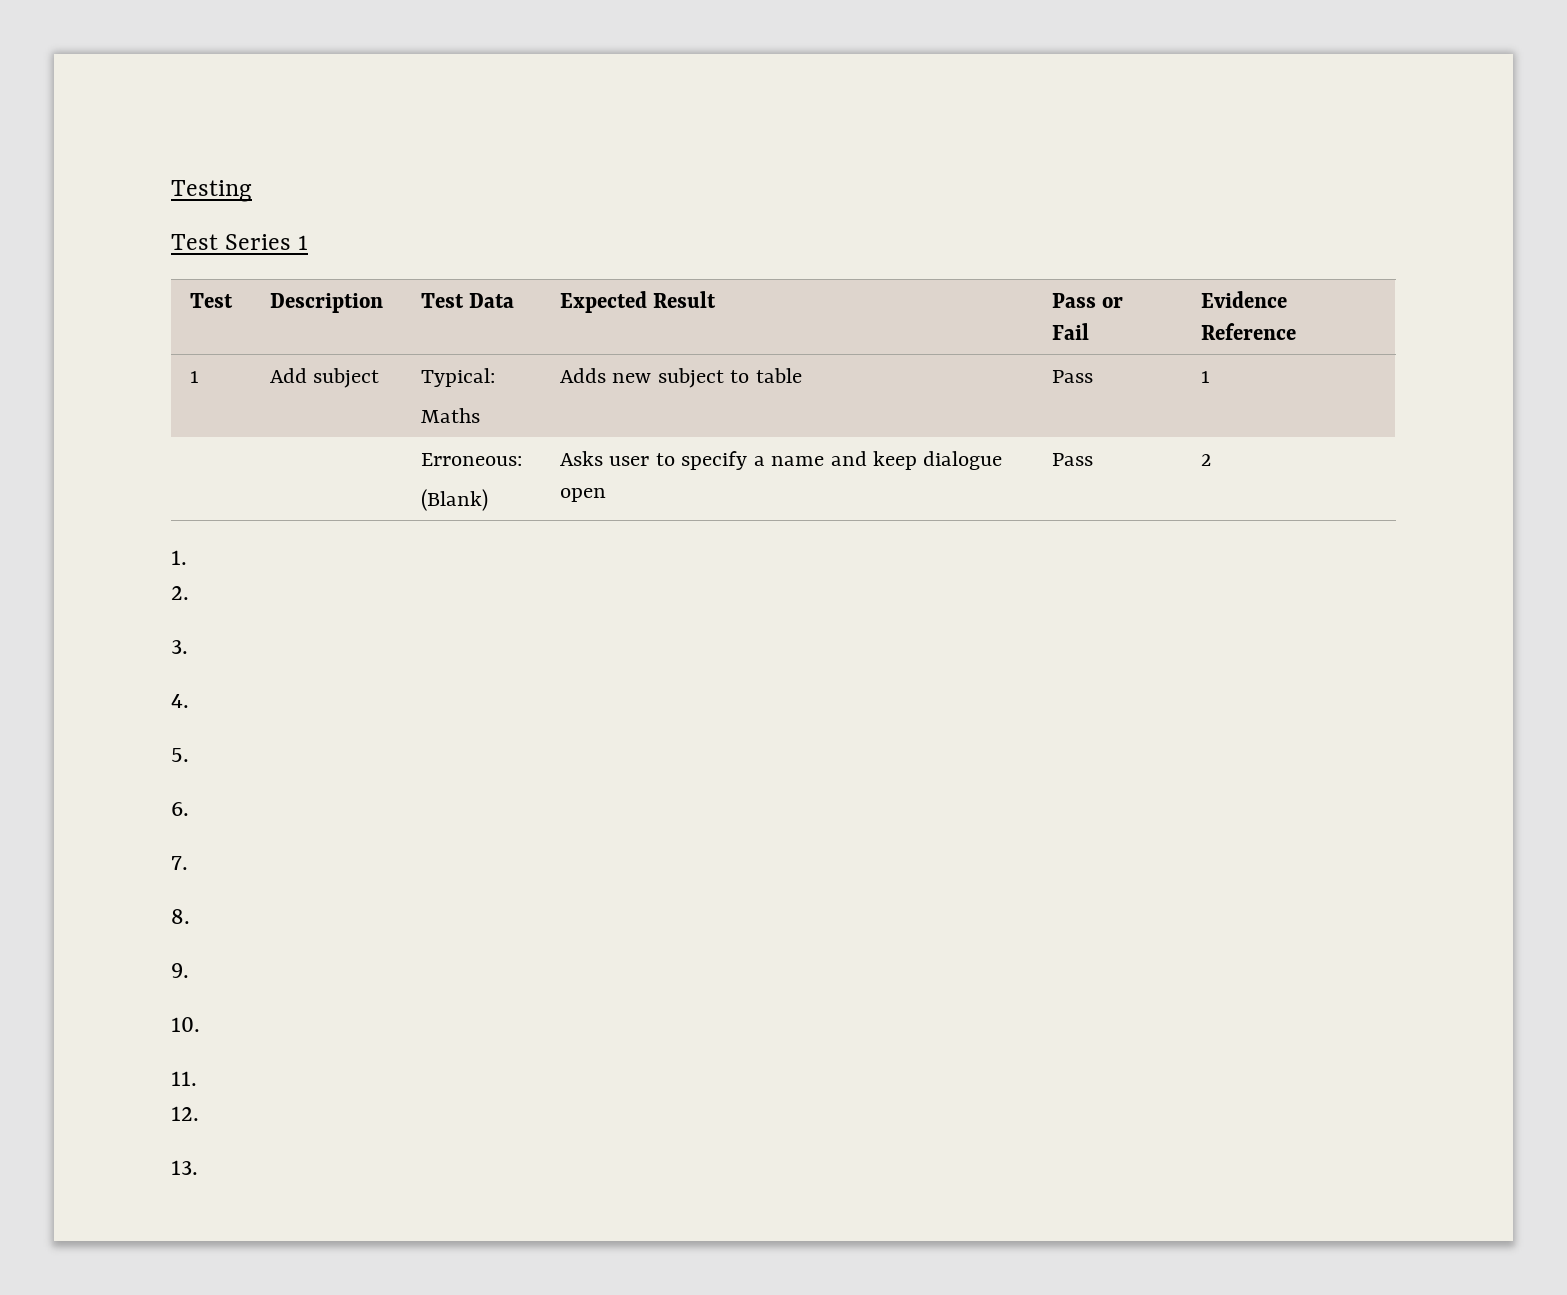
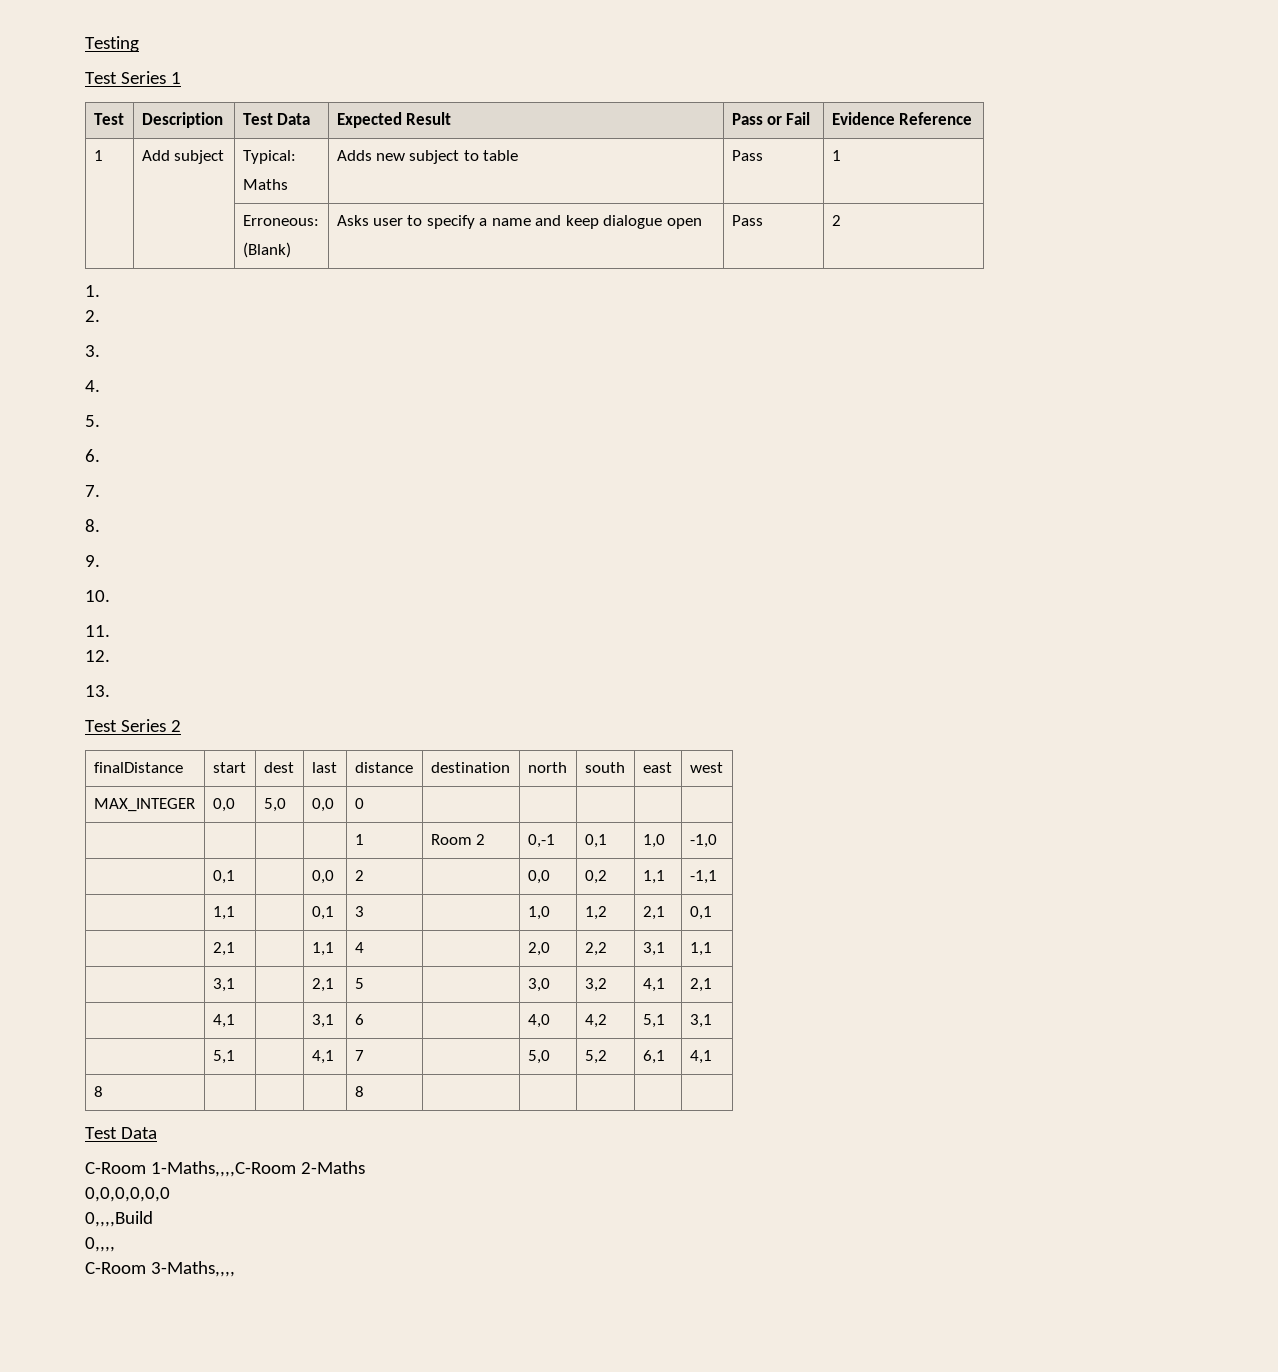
+ Test Series 2
+ finalDistance | start | dest | last | distance | destination | north | south | east | west
+ MAX_INTEGER | 0,0 | 5,0 | 0,0 | 0 | | | | |
+ | | | | 1 | Room 2 | 0,-1 | 0,1 | 1,0 | -1,0
+ | 0,1 | | 0,0 | 2 | | 0,0 | 0,2 | 1,1 | -1,1
+ | 1,1 | | 0,1 | 3 | | 1,0 | 1,2 | 2,1 | 0,1
+ | 2,1 | | 1,1 | 4 | | 2,0 | 2,2 | 3,1 | 1,1
+ | 3,1 | | 2,1 | 5 | | 3,0 | 3,2 | 4,1 | 2,1
+ | 4,1 | | 3,1 | 6 | | 4,0 | 4,2 | 5,1 | 3,1
+ | 5,1 | | 4,1 | 7 | | 5,0 | 5,2 | 6,1 | 4,1
+ 8 | | | | 8 | | | | |
+ Test Data
+ C-Room 1-Maths,,,,C-Room 2-Maths
+ 0,0,0,0,0,0
+ 0,,,,Build
+ 0,,,,
+ C-Room 3-Maths,,,,

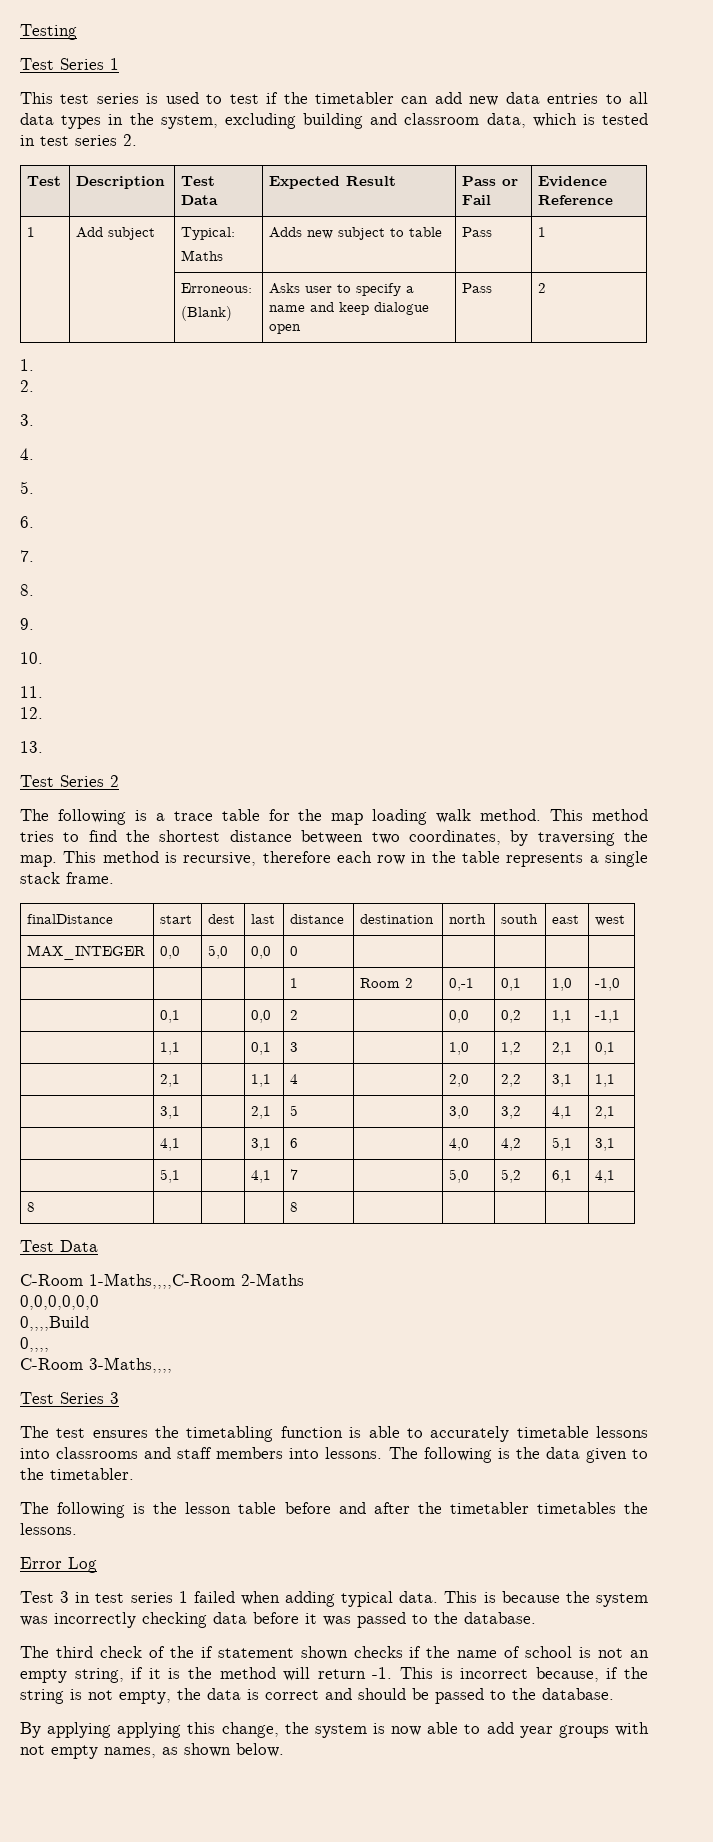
+ This test series is used to test if the timetabler can add new data entries to all data types in the system, excluding building and classroom data, which is tested in test series 2.
+ The following is a trace table for the map loading walk method. This method tries to find the shortest distance between two coordinates, by traversing the map. This method is recursive, therefore each row in the table represents a single stack frame.
+ Test Series 3
+ The test ensures the timetabling function is able to accurately timetable lessons into classrooms and staff members into lessons. The following is the data given to the timetabler.
+ The following is the lesson table before and after the timetabler timetables the lessons.
+ Error Log
+ Test 3 in test series 1 failed when adding typical data. This is because the system was incorrectly checking data before it was passed to the database.
+ The third check of the if statement shown checks if the name of school is not an empty string, if it is the method will return -1. This is incorrect because, if the string is not empty, the data is correct and should be passed to the database.
+ By applying applying this change, the system is now able to add year groups with not empty names, as shown below.

